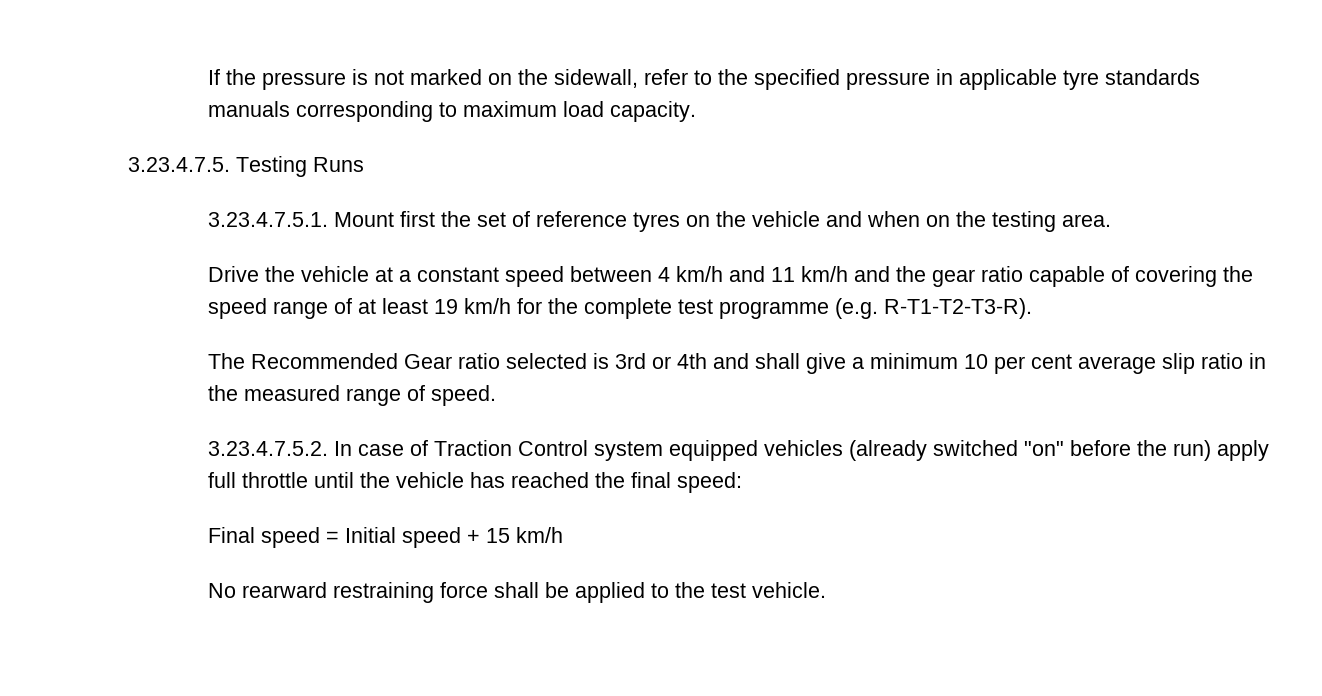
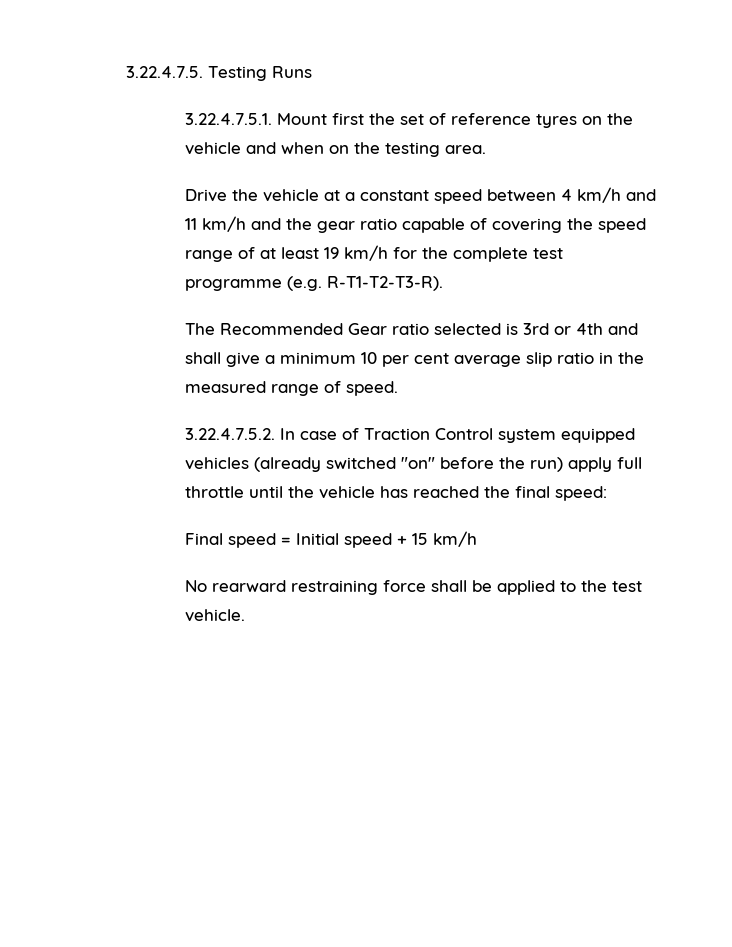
- If the pressure is not marked on the sidewall, refer to the specified pressure in applicable tyre standards manuals corresponding to maximum load capacity.
- 3.23.4.7.5. Testing Runs
+ 3.22.4.7.5. Testing Runs
- 3.23.4.7.5.1. Mount first the set of reference tyres on the vehicle and when on the testing area.
+ 3.22.4.7.5.1. Mount first the set of reference tyres on the vehicle and when on the testing area.
- 3.23.4.7.5.2. In case of Traction Control system equipped vehicles (already switched "on" before the run) apply full throttle until the vehicle has reached the final speed:
+ 3.22.4.7.5.2. In case of Traction Control system equipped vehicles (already switched "on" before the run) apply full throttle until the vehicle has reached the final speed:

